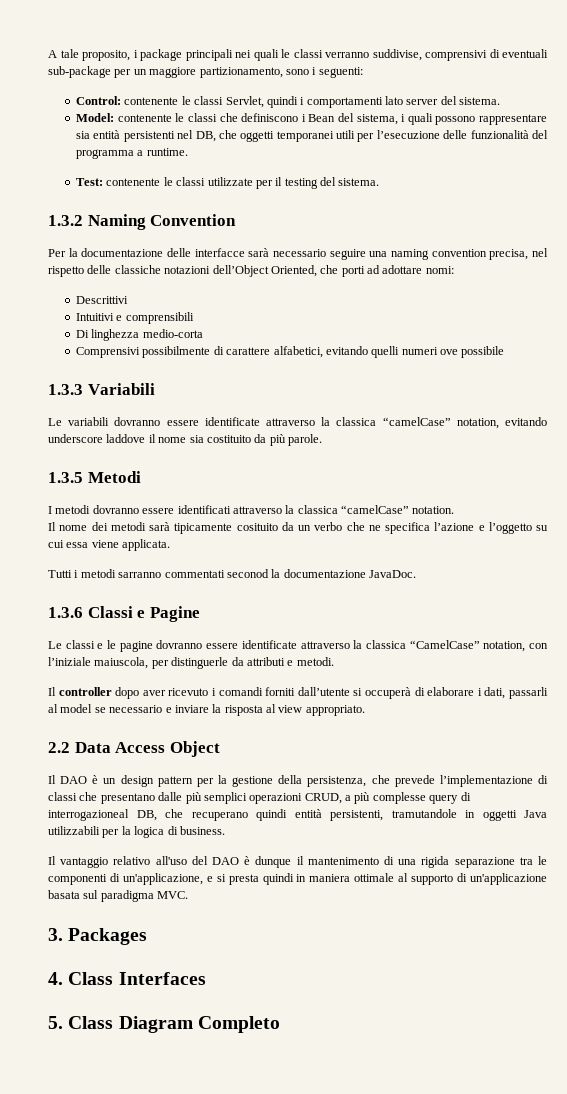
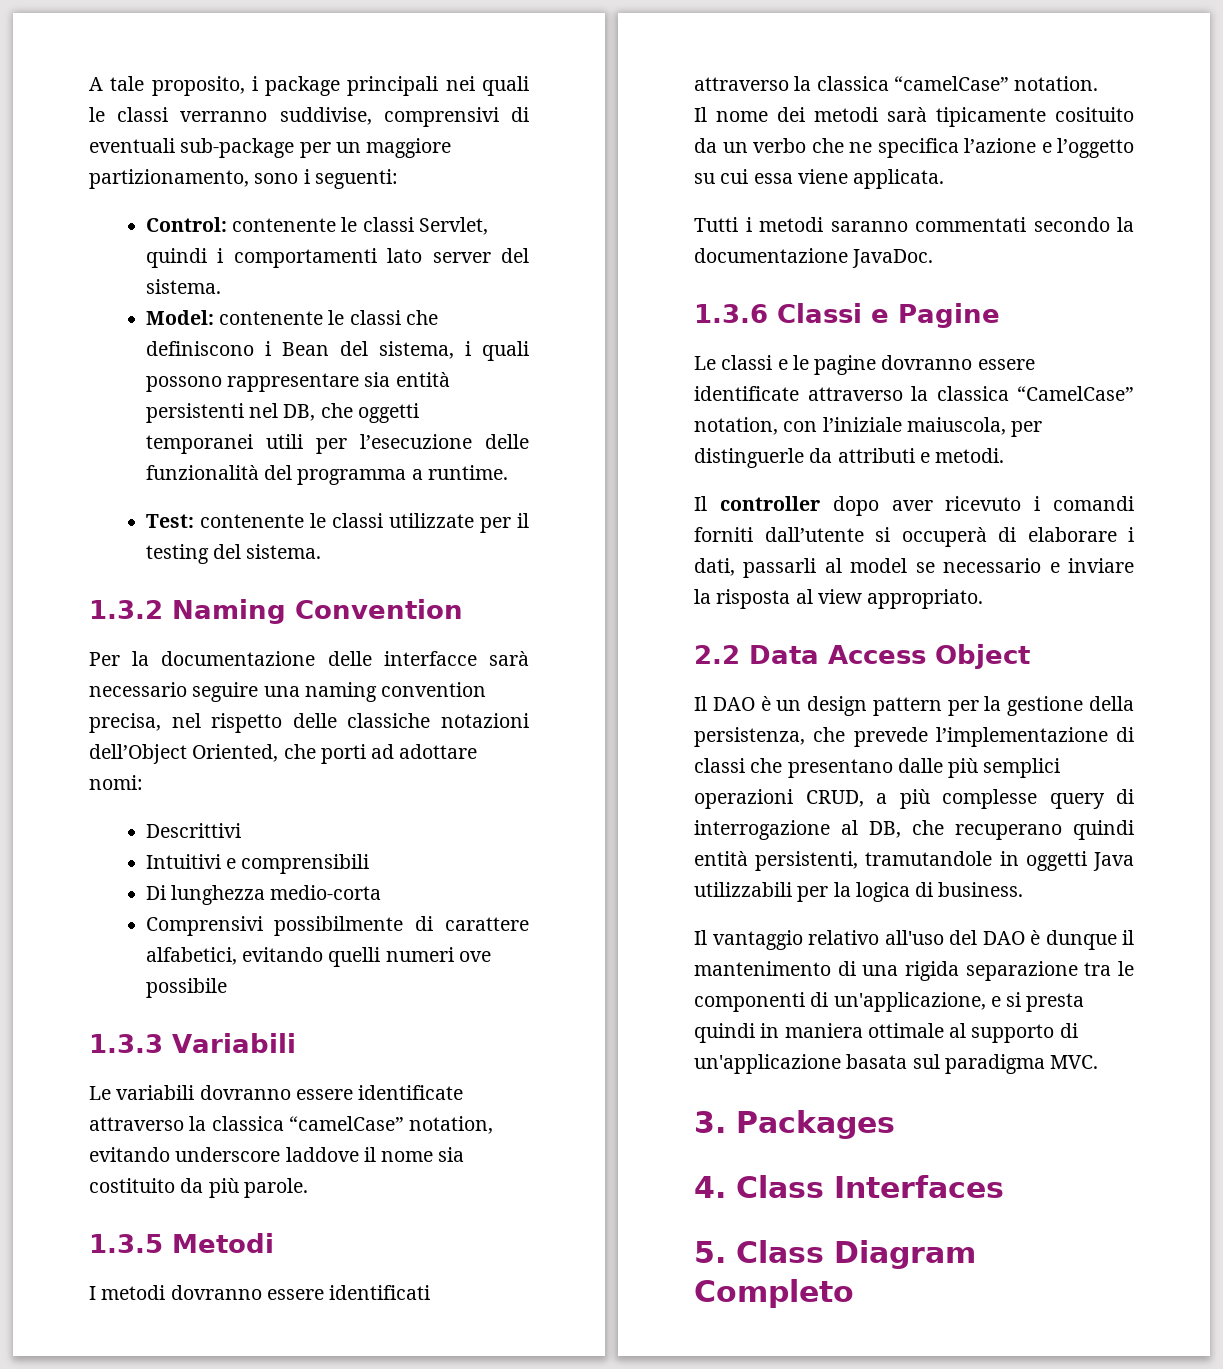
- Di linghezza medio-corta
+ Di lunghezza medio-corta
- Tutti i metodi sarranno commentati seconod la documentazione JavaDoc.
+ Tutti i metodi saranno commentati secondo la documentazione JavaDoc.
- Il DAO è un design pattern per la gestione della persistenza, che prevede l’implementazione di classi che presentano dalle più semplici operazioni CRUD, a più complesse query di interrogazioneal DB, che recuperano quindi entità persistenti, tramutandole in oggetti Java utilizzabili per la logica di business.
+ Il DAO è un design pattern per la gestione della persistenza, che prevede l’implementazione di classi che presentano dalle più semplici operazioni CRUD, a più complesse query di interrogazione al DB, che recuperano quindi entità persistenti, tramutandole in oggetti Java utilizzabili per la logica di business.

